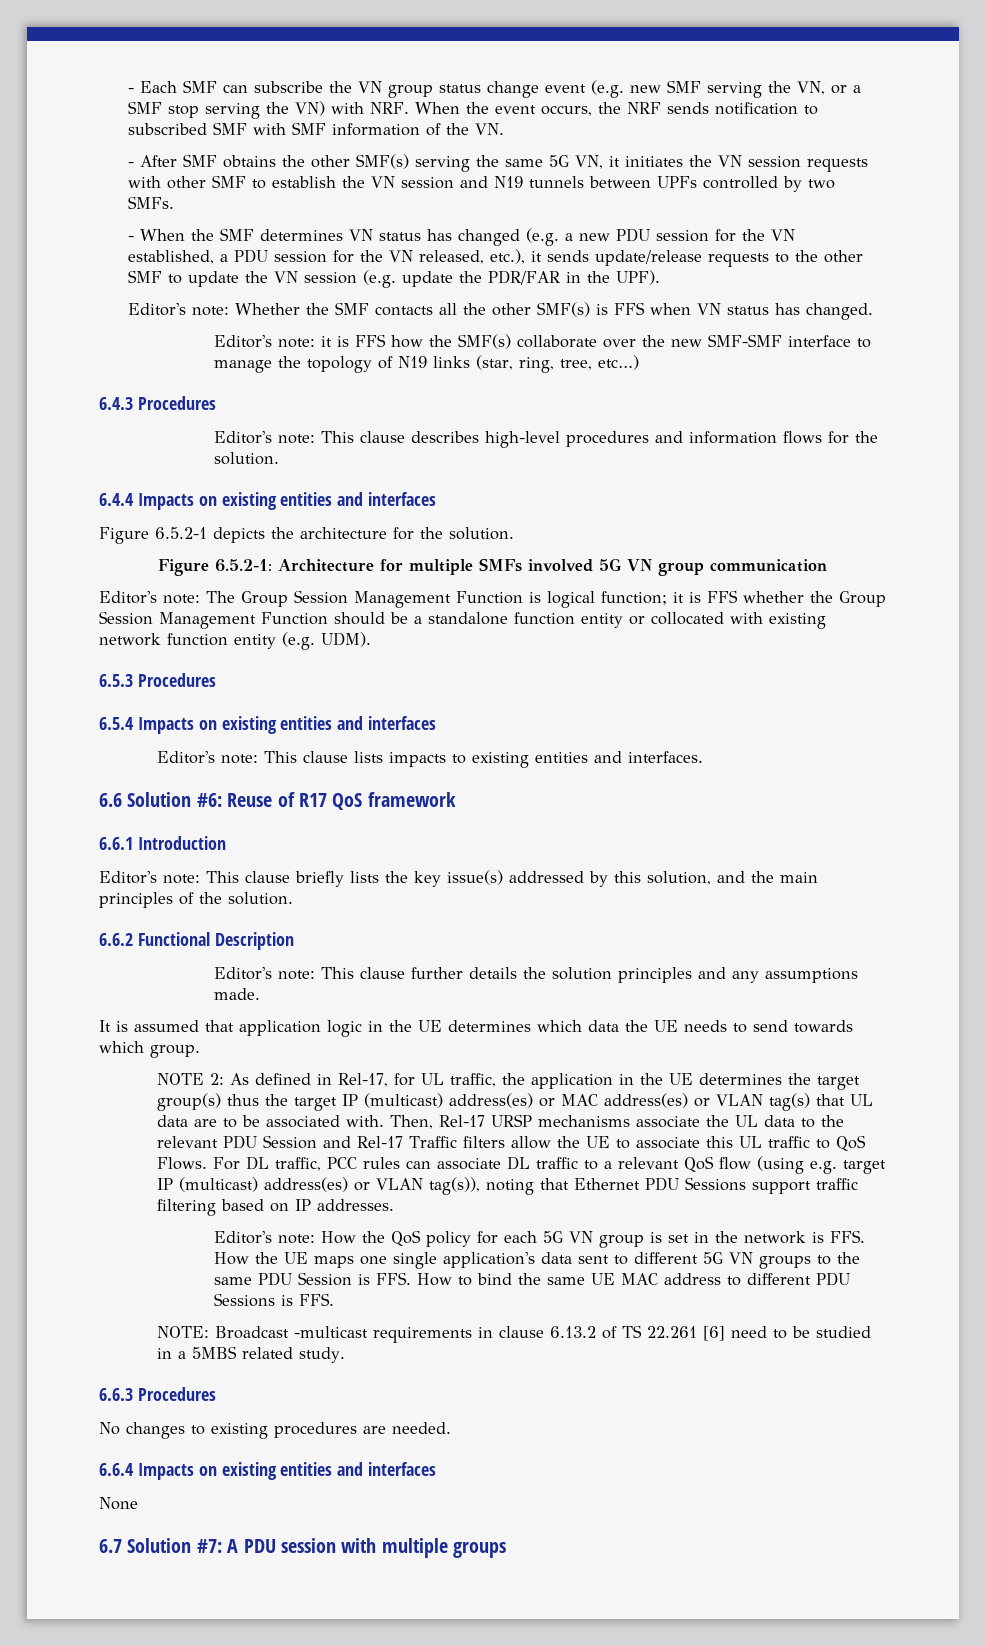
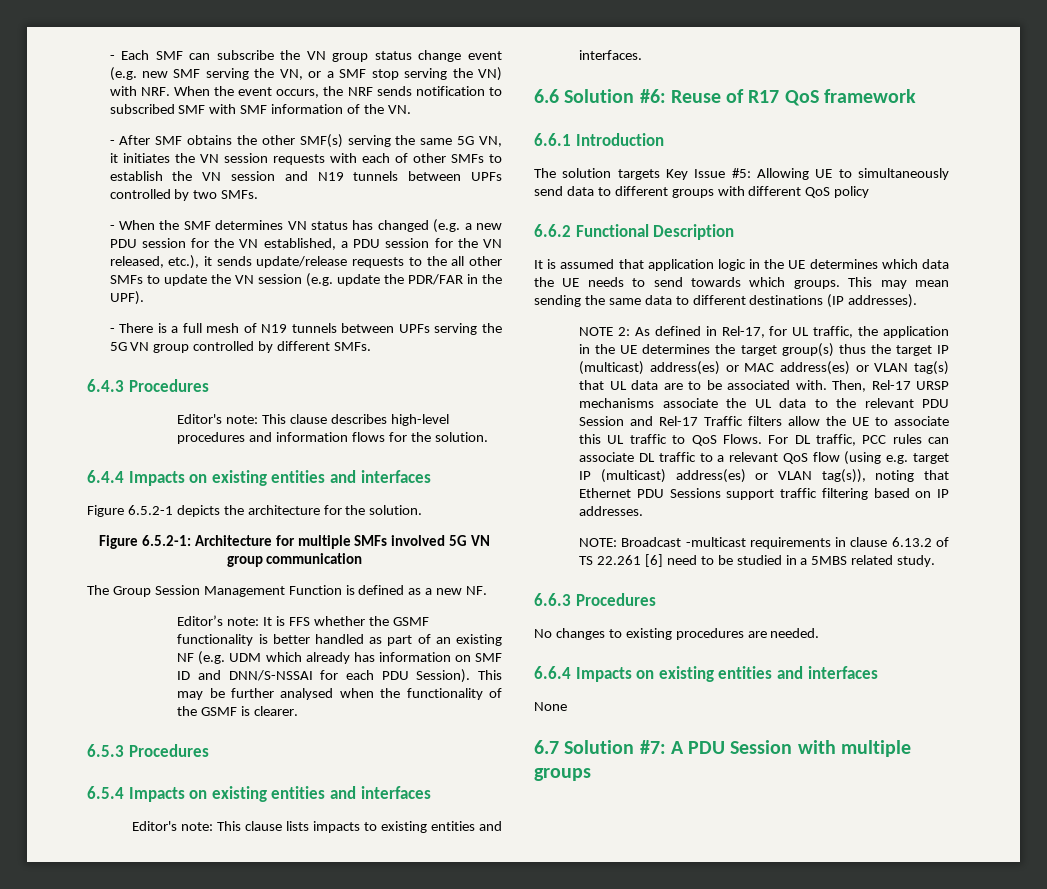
- - After SMF obtains the other SMF(s) serving the same 5G VN, it initiates the VN session requests with other SMF to establish the VN session and N19 tunnels between UPFs controlled by two SMFs.
+ - After SMF obtains the other SMF(s) serving the same 5G VN, it initiates the VN session requests with each of other SMFs to establish the VN session and N19 tunnels between UPFs controlled by two SMFs.
- - When the SMF determines VN status has changed (e.g. a new PDU session for the VN established, a PDU session for the VN released, etc.), it sends update/release requests to the other SMF to update the VN session (e.g. update the PDR/FAR in the UPF).
+ - When the SMF determines VN status has changed (e.g. a new PDU session for the VN established, a PDU session for the VN released, etc.), it sends update/release requests to the all other SMFs to update the VN session (e.g. update the PDR/FAR in the UPF).
- Editor's note: Whether the SMF contacts all the other SMF(s) is FFS when VN status has changed.
- Editor's note: it is FFS how the SMF(s) collaborate over the new SMF-SMF interface to manage the topology of N19 links (star, ring, tree, etc…)
+ - There is a full mesh of N19 tunnels between UPFs serving the 5G VN group controlled by different SMFs.
- Editor's note: The Group Session Management Function is logical function; it is FFS whether the Group Session Management Function should be a standalone function entity or collocated with existing network function entity (e.g. UDM).
+ The Group Session Management Function is defined as a new NF.
+ Editor’s note: It is FFS whether the GSMF functionality is better handled as part of an existing NF (e.g. UDM which already has information on SMF ID and DNN/S-NSSAI for each PDU Session). This may be further analysed when the functionality of the GSMF is clearer.
- Editor's note: This clause briefly lists the key issue(s) addressed by this solution, and the main principles of the solution.
+ The solution targets Key Issue #5: Allowing UE to simultaneously send data to different groups with different QoS policy
  6.6.2 Functional Description
- Editor's note: This clause further details the solution principles and any assumptions made.
- It is assumed that application logic in the UE determines which data the UE needs to send towards which group.
+ It is assumed that application logic in the UE determines which data the UE needs to send towards which groups. This may mean sending the same data to different destinations (IP addresses).
- Editor's note: How the QoS policy for each 5G VN group is set in the network is FFS. How the UE maps one single application's data sent to different 5G VN groups to the same PDU Session is FFS. How to bind the same UE MAC address to different PDU Sessions is FFS.
- 6.7 Solution #7: A PDU session with multiple groups
+ 6.7 Solution #7: A PDU Session with multiple groups

